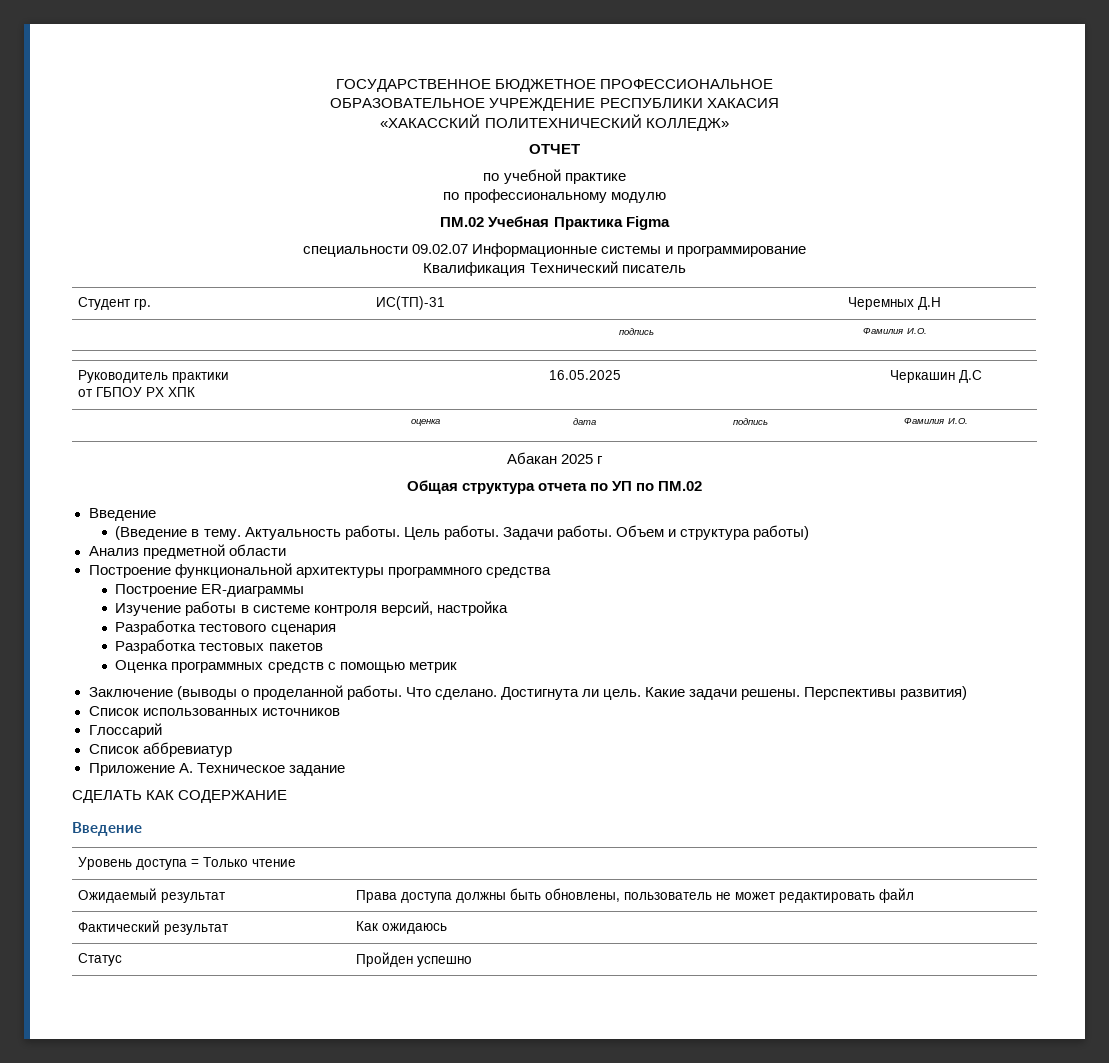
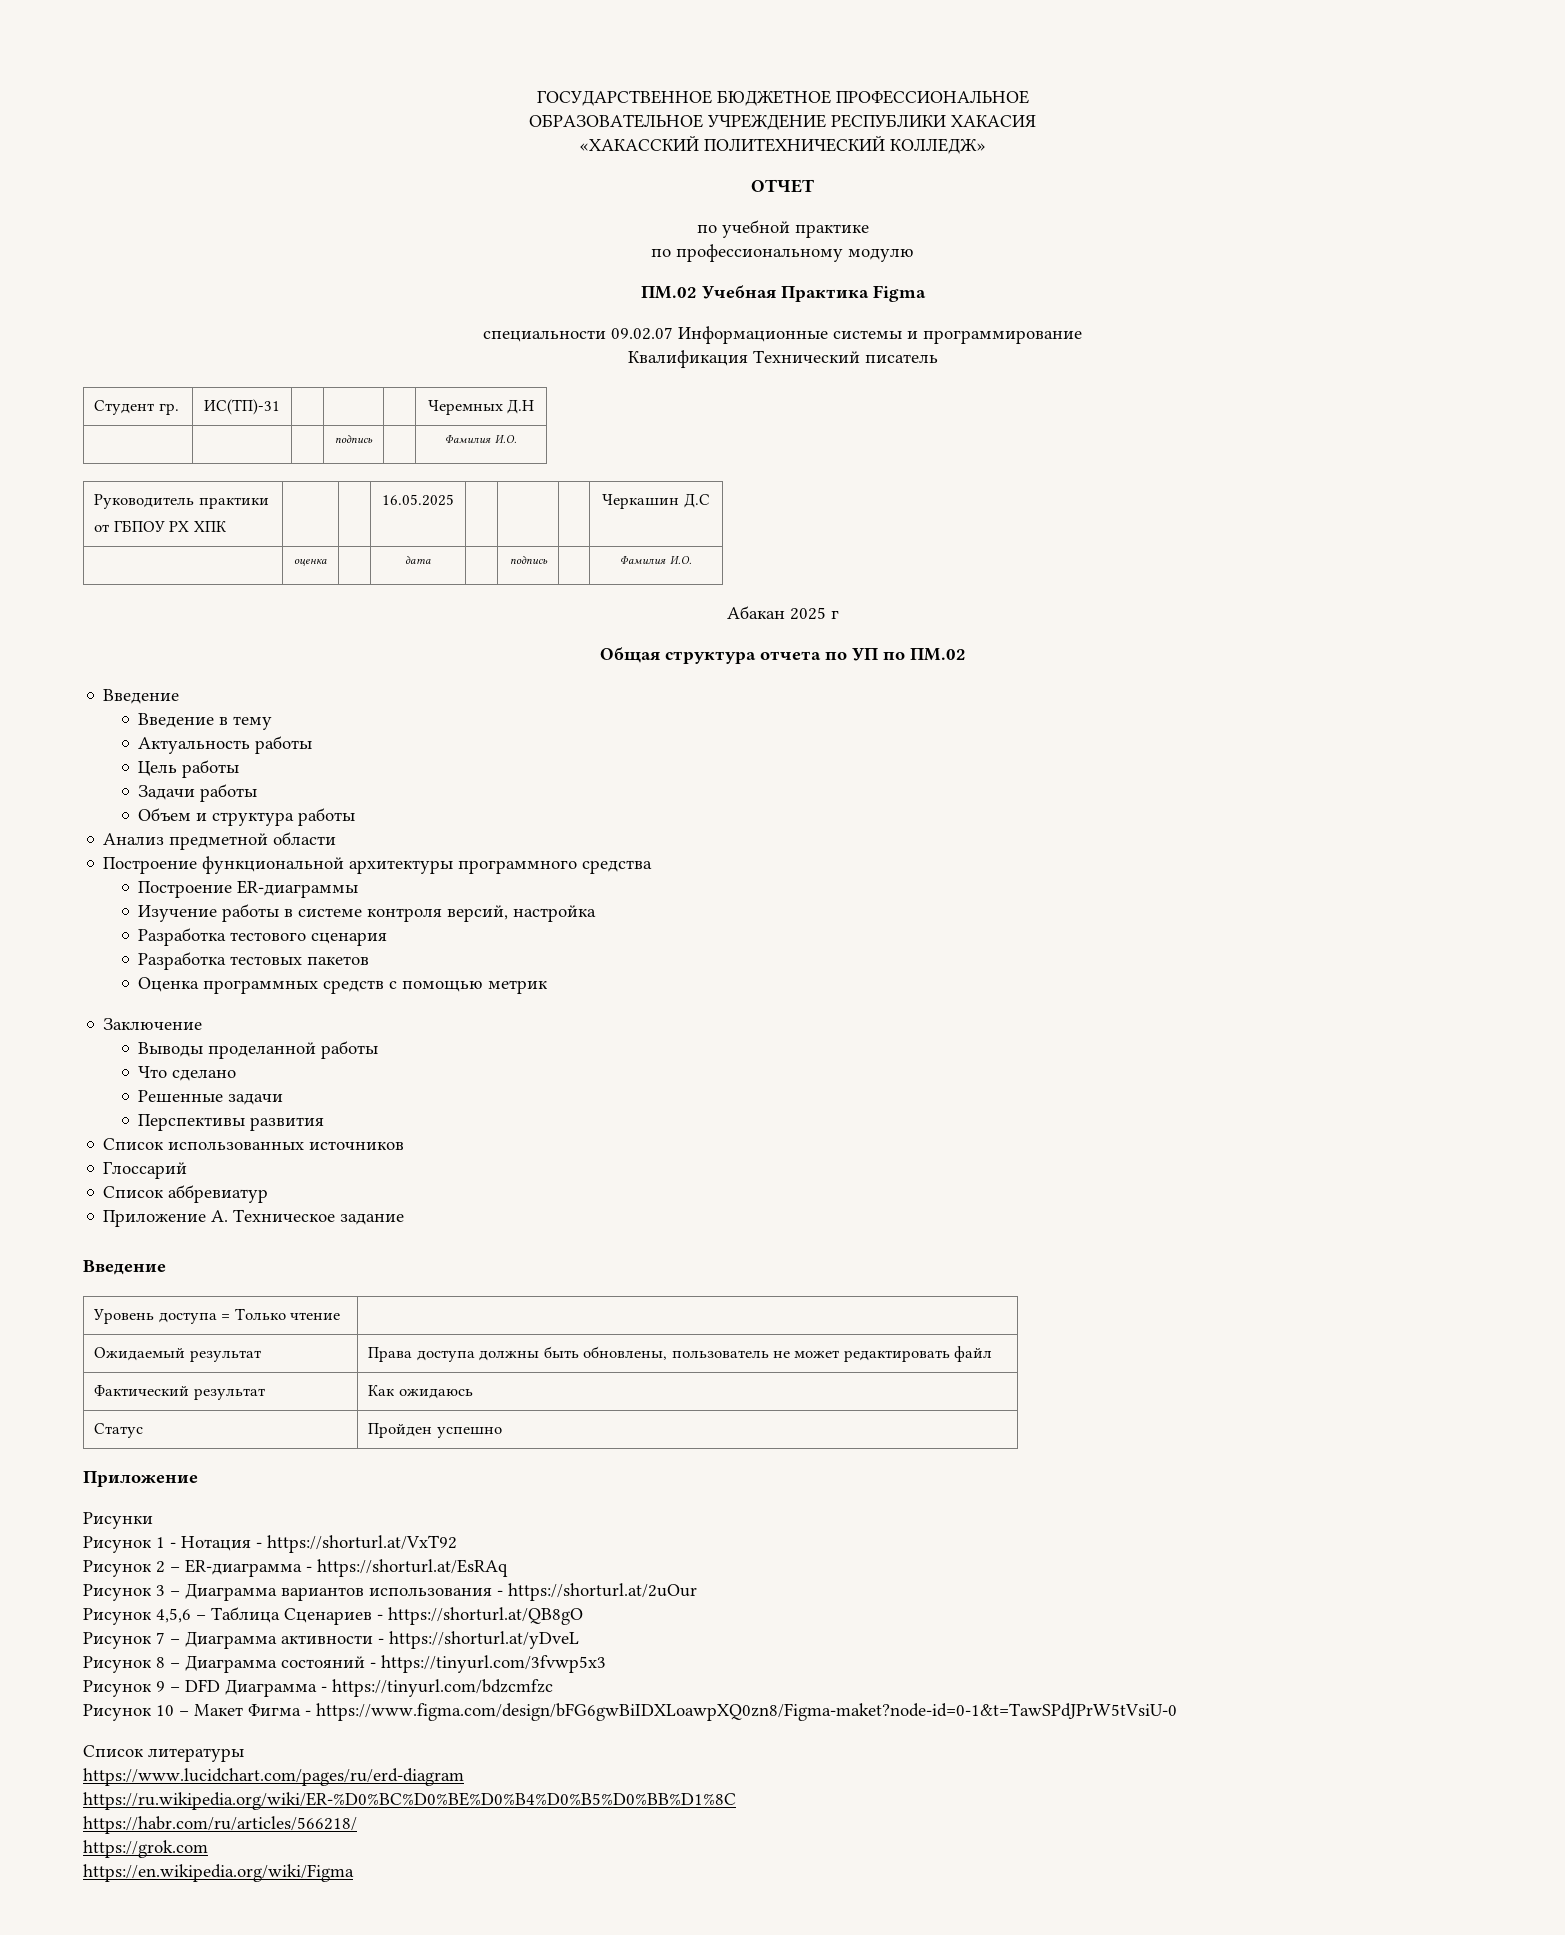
- (Введение в тему. Актуальность работы. Цель работы. Задачи работы. Объем и структура работы)
+ Введение в тему
+ Актуальность работы
+ Цель работы
+ Задачи работы
+ Объем и структура работы
- Заключение (выводы о проделанной работы. Что сделано. Достигнута ли цель. Какие задачи решены. Перспективы развития)
+ Заключение
+ Выводы проделанной работы
+ Что сделано
+ Решенные задачи
+ Перспективы развития
- СДЕЛАТЬ КАК СОДЕРЖАНИЕ
  Статус | Пройден успешно
+ Приложение
+ Рисунки
+ Рисунок 1 - Нотация - https://shorturl.at/VxT92
+ Рисунок 2 – ER-диаграмма - https://shorturl.at/EsRAq
+ Рисунок 3 – Диаграмма вариантов использования - https://shorturl.at/2uOur
+ Рисунок 4,5,6 – Таблица Сценариев - https://shorturl.at/QB8gO
+ Рисунок 7 – Диаграмма активности - https://shorturl.at/yDveL
+ Рисунок 8 – Диаграмма состояний - https://tinyurl.com/3fvwp5x3
+ Рисунок 9 – DFD Диаграмма - https://tinyurl.com/bdzcmfzc
+ Рисунок 10 – Макет Фигма - https://www.figma.com/design/bFG6gwBiIDXLoawpXQ0zn8/Figma-maket?node-id=0-1&t=TawSPdJPrW5tVsiU-0
+ Список литературы
+ https://www.lucidchart.com/pages/ru/erd-diagram
+ https://ru.wikipedia.org/wiki/ER-%D0%BC%D0%BE%D0%B4%D0%B5%D0%BB%D1%8C
+ https://habr.com/ru/articles/566218/
+ https://grok.com
+ https://en.wikipedia.org/wiki/Figma

